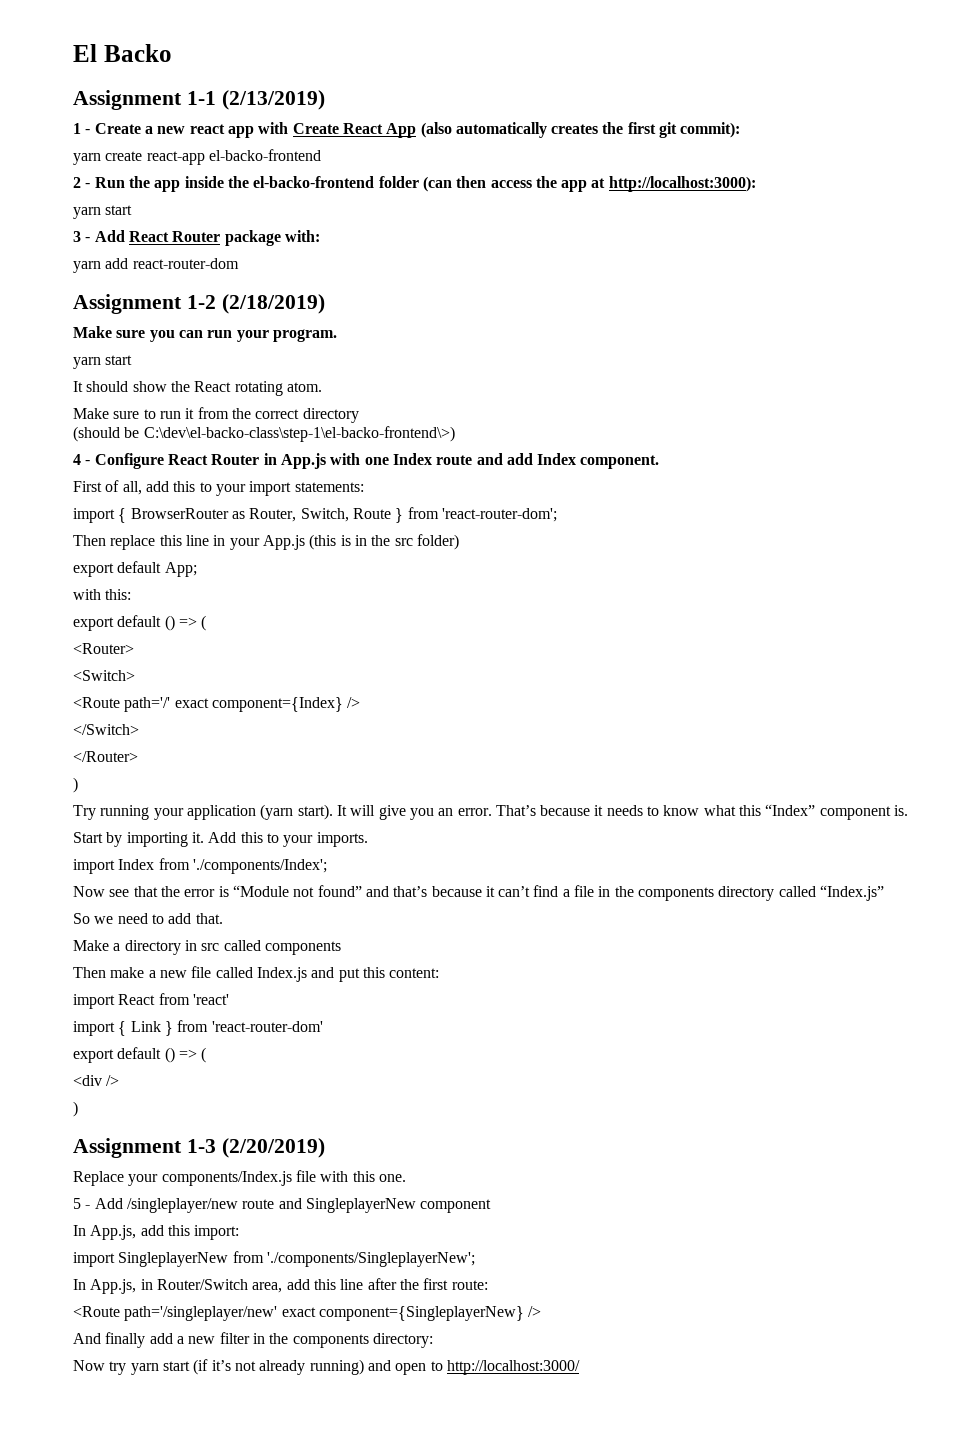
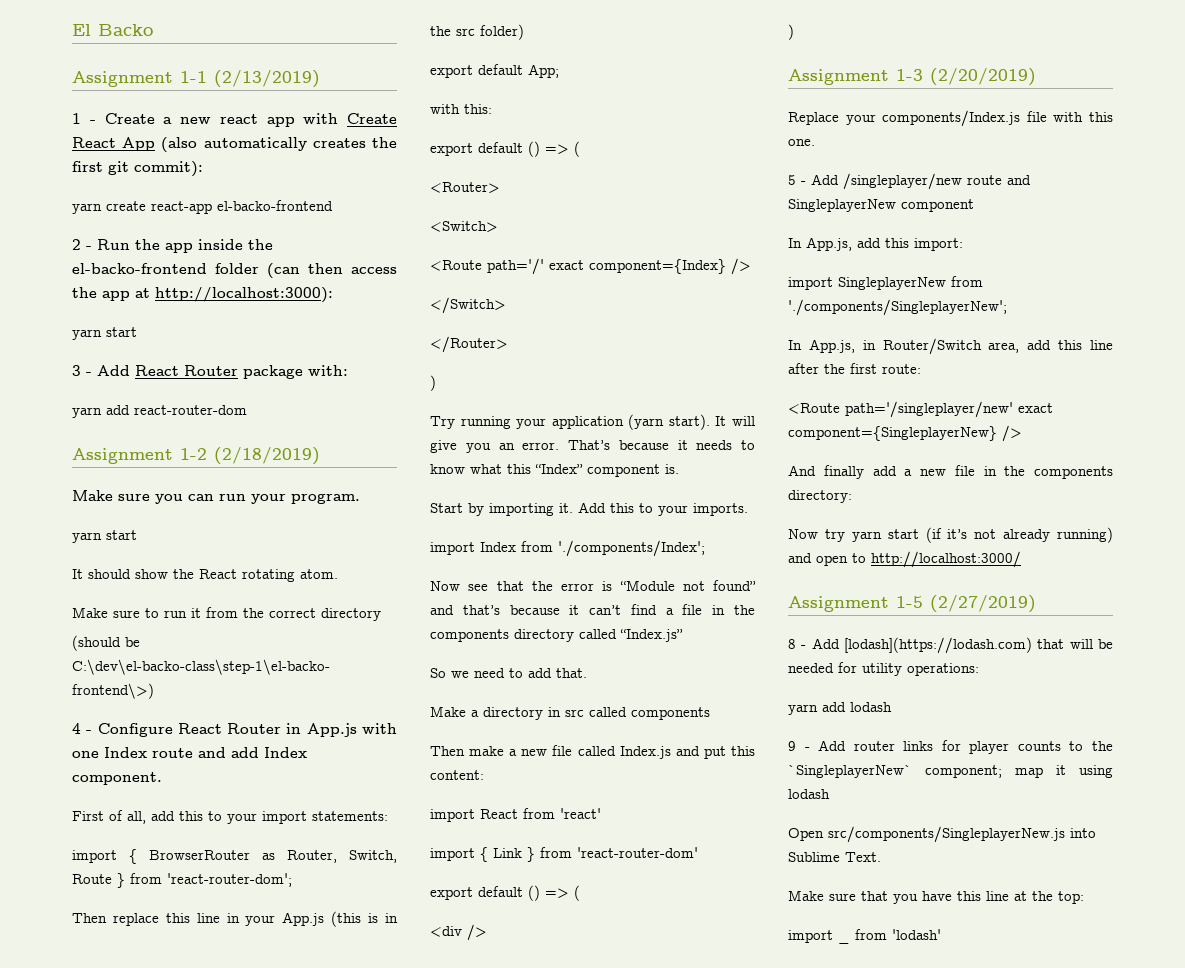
- And finally add a new filter in the components directory:
+ And finally add a new file in the components directory:
+ Assignment 1-5 (2/27/2019)
+ 8 - Add [lodash](https://lodash.com) that will be needed for utility operations:
+ yarn add lodash
+ 9 - Add router links for player counts to the `SingleplayerNew` component; map it using lodash
+ Open src/components/SingleplayerNew.js into Sublime Text.
+ Make sure that you have this line at the top:
+ import _ from 'lodash'

